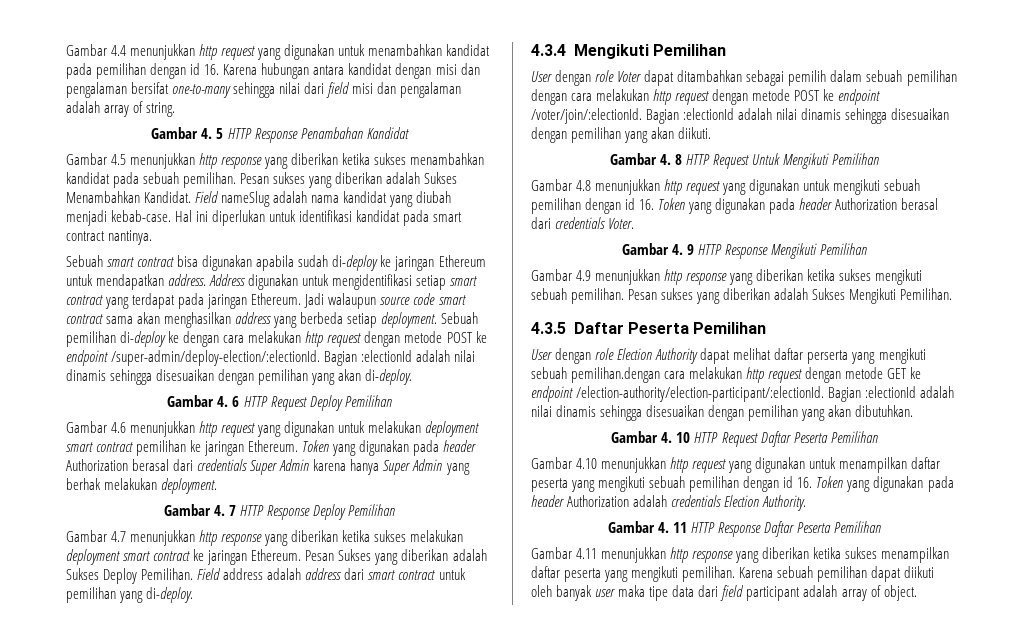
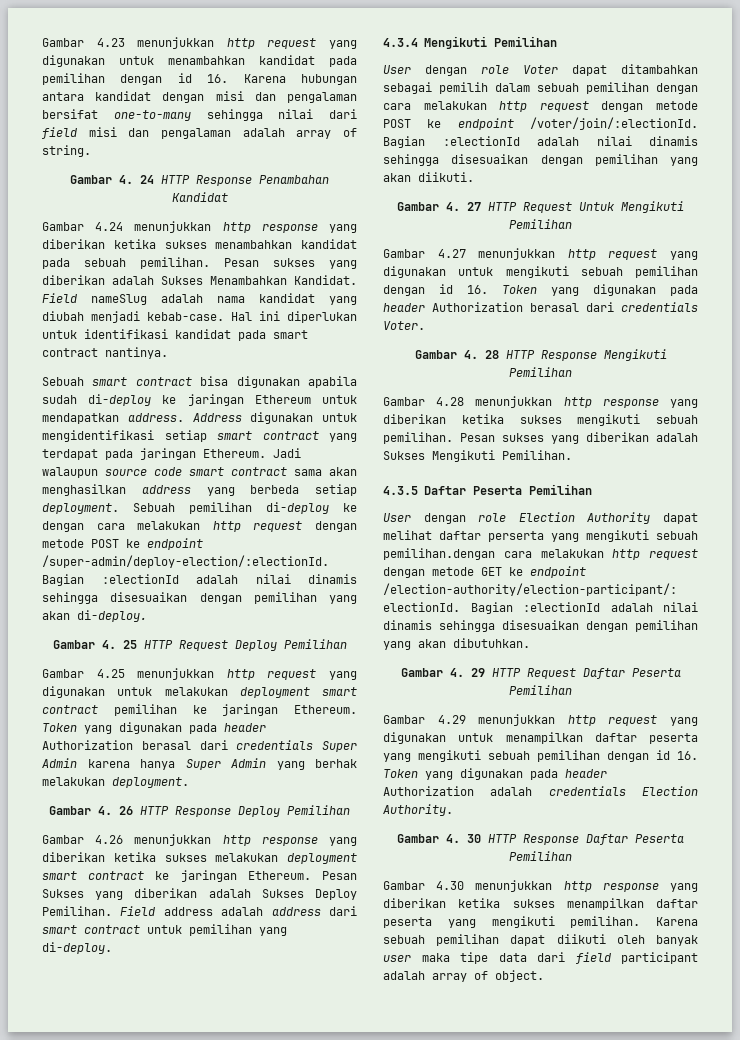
- Gambar 4.4 menunjukkan http request yang digunakan untuk menambahkan kandidat pada pemilihan dengan id 16. Karena hubungan antara kandidat dengan misi dan pengalaman bersifat one-to-many sehingga nilai dari field misi dan pengalaman adalah array of string.
+ Gambar 4.23 menunjukkan http request yang digunakan untuk menambahkan kandidat pada pemilihan dengan id 16. Karena hubungan antara kandidat dengan misi dan pengalaman bersifat one-to-many sehingga nilai dari field misi dan pengalaman adalah array of string.
- Gambar 4. 5 HTTP Response Penambahan Kandidat
+ Gambar 4. 24 HTTP Response Penambahan Kandidat
- Gambar 4.5 menunjukkan http response yang diberikan ketika sukses menambahkan kandidat pada sebuah pemilihan.
+ Gambar 4.24 menunjukkan http response yang diberikan ketika sukses menambahkan kandidat pada sebuah pemilihan.
- Gambar 4. 6 HTTP Request Deploy Pemilihan
+ Gambar 4. 25 HTTP Request Deploy Pemilihan
- Gambar 4.6 menunjukkan http request yang digunakan untuk melakukan deployment smart contract pemilihan ke jaringan Ethereum.
+ Gambar 4.25 menunjukkan http request yang digunakan untuk melakukan deployment smart contract pemilihan ke jaringan Ethereum.
- Gambar 4. 7 HTTP Response Deploy Pemilihan
+ Gambar 4. 26 HTTP Response Deploy Pemilihan
- Gambar 4.7 menunjukkan http response yang diberikan ketika sukses melakukan deployment smart contract ke jaringan Ethereum.
+ Gambar 4.26 menunjukkan http response yang diberikan ketika sukses melakukan deployment smart contract ke jaringan Ethereum.
- Gambar 4. 8 HTTP Request Untuk Mengikuti Pemilihan
+ Gambar 4. 27 HTTP Request Untuk Mengikuti Pemilihan
- Gambar 4.8 menunjukkan http request yang digunakan untuk mengikuti sebuah pemilihan dengan id 16. Token yang digunakan pada header Authorization berasal dari credentials Voter.
+ Gambar 4.27 menunjukkan http request yang digunakan untuk mengikuti sebuah pemilihan dengan id 16. Token yang digunakan pada header Authorization berasal dari credentials Voter.
- Gambar 4. 9 HTTP Response Mengikuti Pemilihan
+ Gambar 4. 28 HTTP Response Mengikuti Pemilihan
- Gambar 4.9 menunjukkan http response yang diberikan ketika sukses mengikuti sebuah pemilihan.
+ Gambar 4.28 menunjukkan http response yang diberikan ketika sukses mengikuti sebuah pemilihan.
- Gambar 4. 10 HTTP Request Daftar Peserta Pemilihan
+ Gambar 4. 29 HTTP Request Daftar Peserta Pemilihan
- Gambar 4.10 menunjukkan http request yang digunakan untuk menampilkan daftar peserta yang mengikuti sebuah pemilihan dengan id 16. Token yang digunakan pada header Authorization adalah credentials Election Authority.
+ Gambar 4.29 menunjukkan http request yang digunakan untuk menampilkan daftar peserta yang mengikuti sebuah pemilihan dengan id 16. Token yang digunakan pada header Authorization adalah credentials Election Authority.
- Gambar 4. 11 HTTP Response Daftar Peserta Pemilihan
+ Gambar 4. 30 HTTP Response Daftar Peserta Pemilihan
- Gambar 4.11 menunjukkan http response yang diberikan ketika sukses menampilkan daftar peserta yang mengikuti pemilihan.
+ Gambar 4.30 menunjukkan http response yang diberikan ketika sukses menampilkan daftar peserta yang mengikuti pemilihan.

